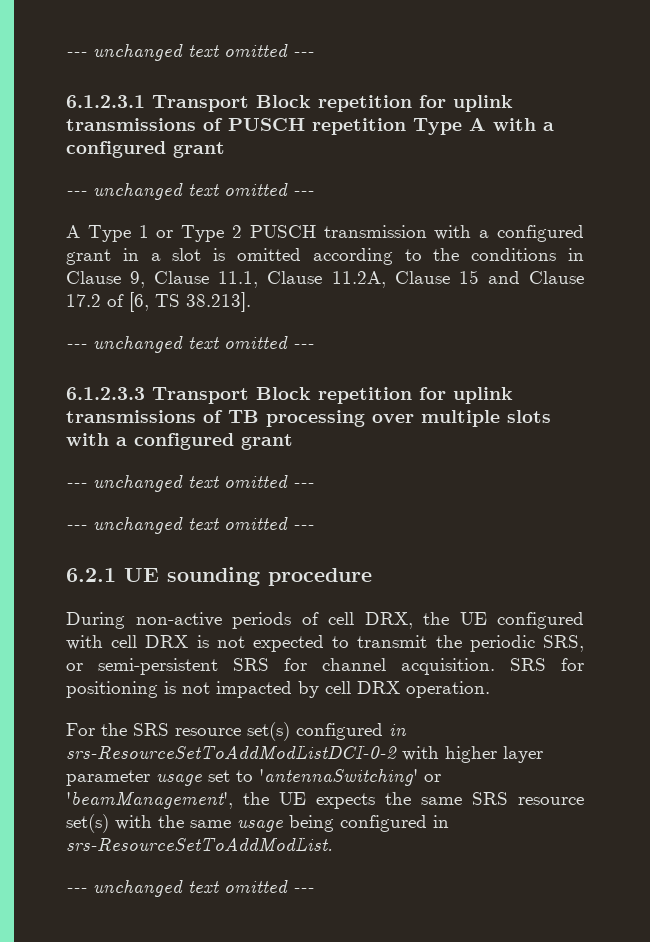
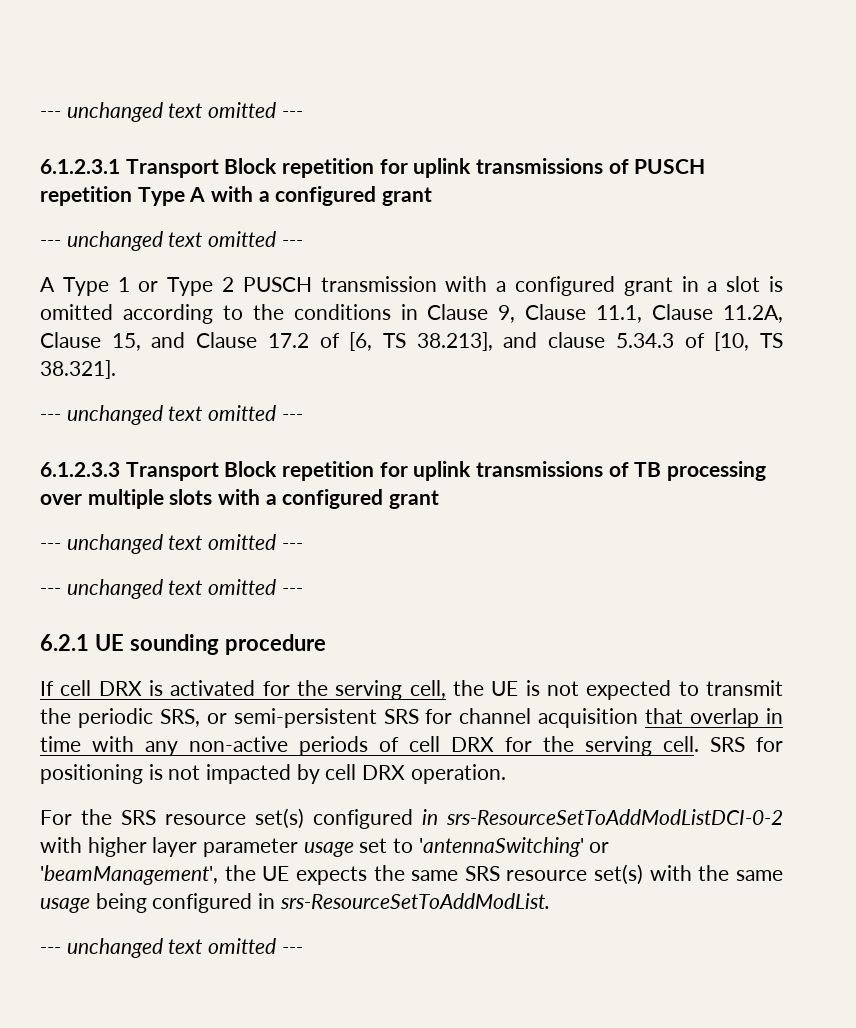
- A Type 1 or Type 2 PUSCH transmission with a configured grant in a slot is omitted according to the conditions in Clause 9, Clause 11.1, Clause 11.2A, Clause 15 and Clause 17.2 of [6, TS 38.213].
+ A Type 1 or Type 2 PUSCH transmission with a configured grant in a slot is omitted according to the conditions in Clause 9, Clause 11.1, Clause 11.2A, Clause 15, and Clause 17.2 of [6, TS 38.213], and clause 5.34.3 of [10, TS 38.321].
- During non-active periods of cell DRX, the UE configured with cell DRX is not expected to transmit the periodic SRS, or semi-persistent SRS for channel acquisition.
+ If cell DRX is activated for the serving cell, the UE is not expected to transmit the periodic SRS, or semi-persistent SRS for channel acquisition that overlap in time with any non-active periods of cell DRX for the serving cell.

